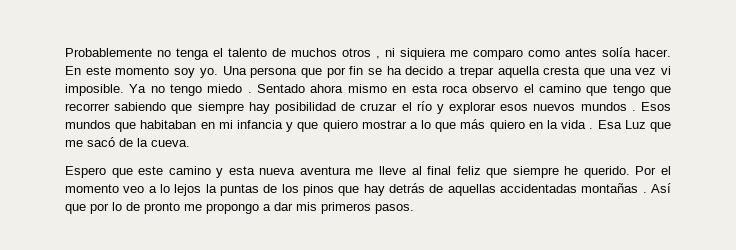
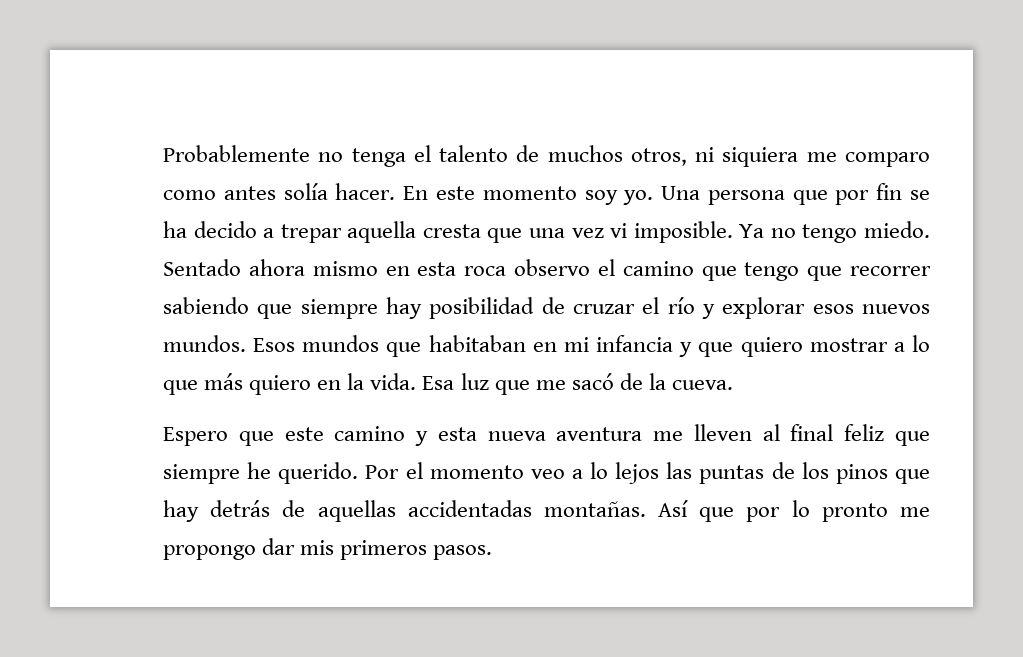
- Probablemente no tenga el talento de muchos otros , ni siquiera me comparo como antes solía hacer.
+ Probablemente no tenga el talento de muchos otros, ni siquiera me comparo como antes solía hacer.
- Ya no tengo miedo .
+ Ya no tengo miedo.
- Sentado ahora mismo en esta roca observo el camino que tengo que recorrer sabiendo que siempre hay posibilidad de cruzar el río y explorar esos nuevos mundos .
+ Sentado ahora mismo en esta roca observo el camino que tengo que recorrer sabiendo que siempre hay posibilidad de cruzar el río y explorar esos nuevos mundos.
- Esos mundos que habitaban en mi infancia y que quiero mostrar a lo que más quiero en la vida . Esa Luz que me sacó de la cueva.
+ Esos mundos que habitaban en mi infancia y que quiero mostrar a lo que más quiero en la vida. Esa luz que me sacó de la cueva.
- Espero que este camino y esta nueva aventura me lleve al final feliz que siempre he querido.
+ Espero que este camino y esta nueva aventura me lleven al final feliz que siempre he querido.
- Por el momento veo a lo lejos la puntas de los pinos que hay detrás de aquellas accidentadas montañas .
+ Por el momento veo a lo lejos las puntas de los pinos que hay detrás de aquellas accidentadas montañas.
- Así que por lo de pronto me propongo a dar mis primeros pasos.
+ Así que por lo pronto me propongo dar mis primeros pasos.

